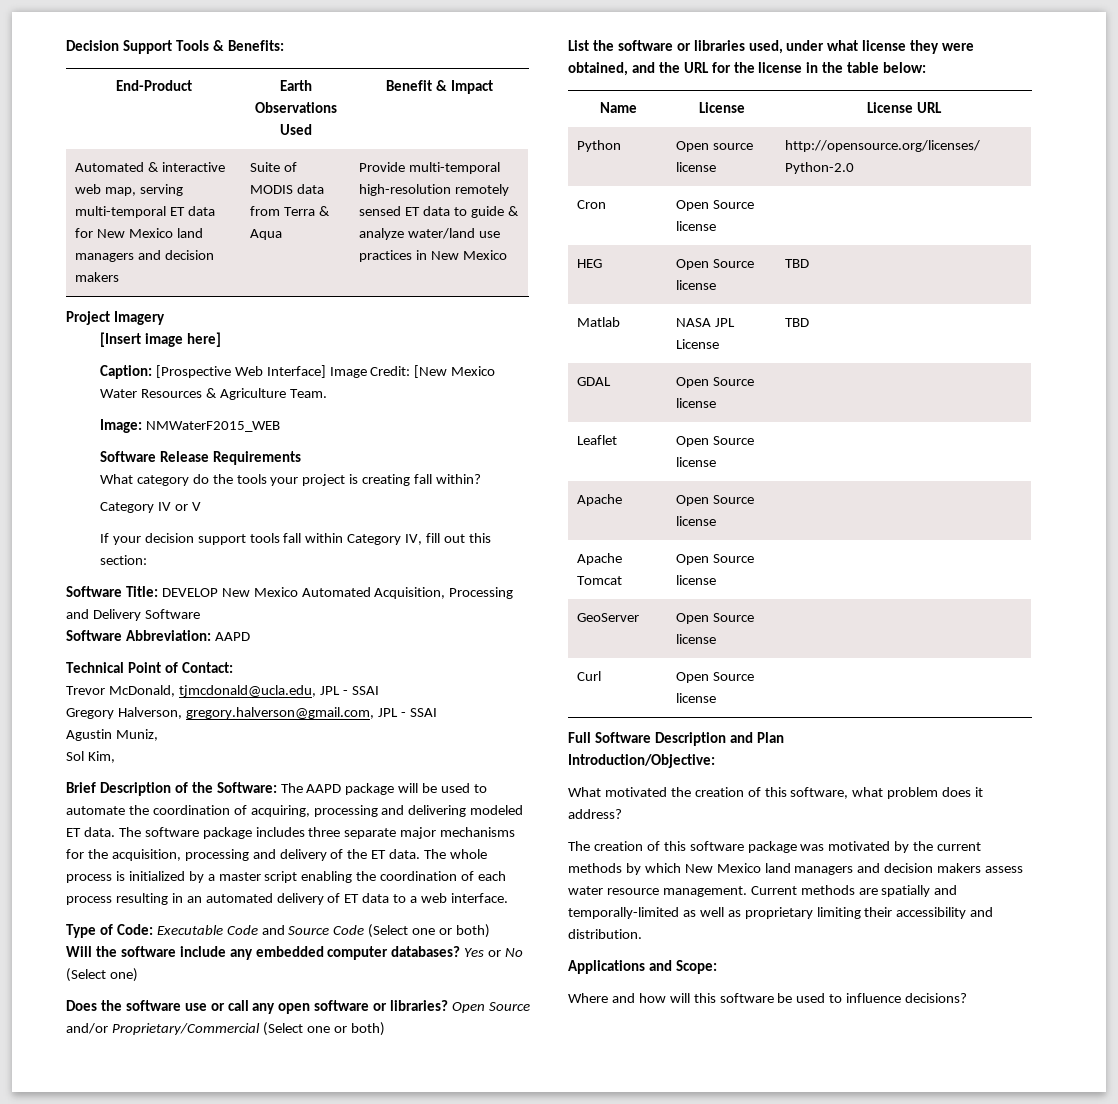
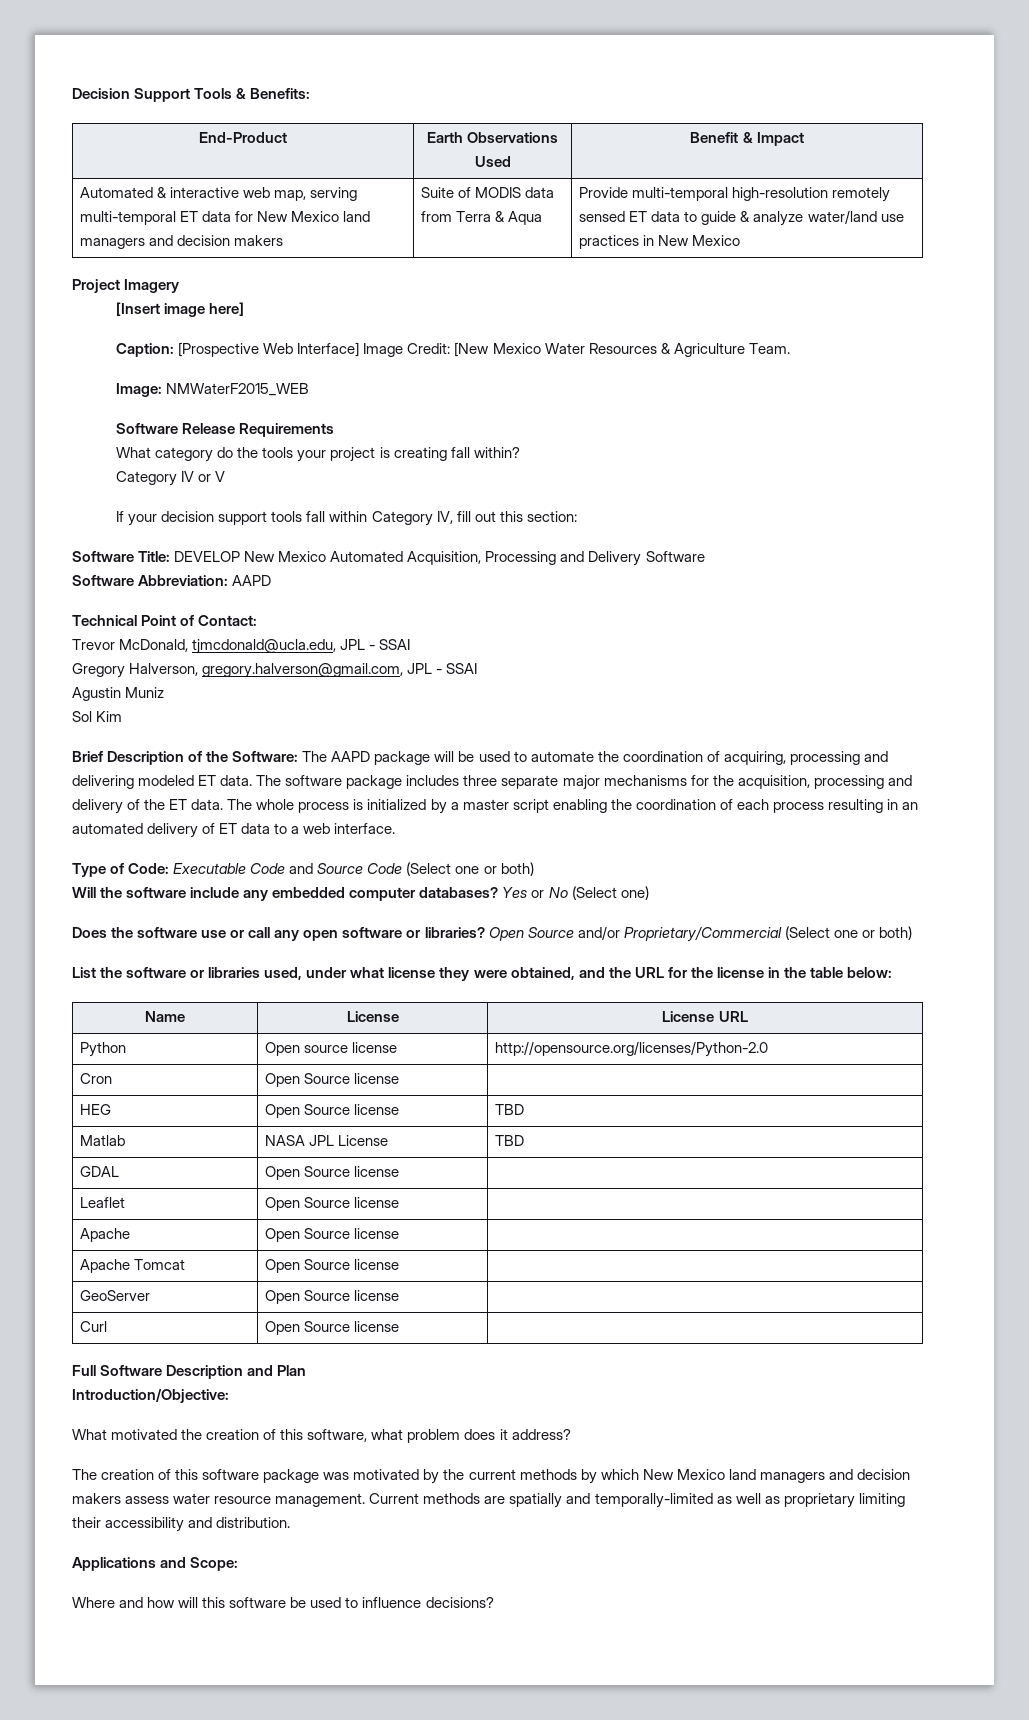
- Agustin Muniz,
+ Agustin Muniz
- Sol Kim,
+ Sol Kim

